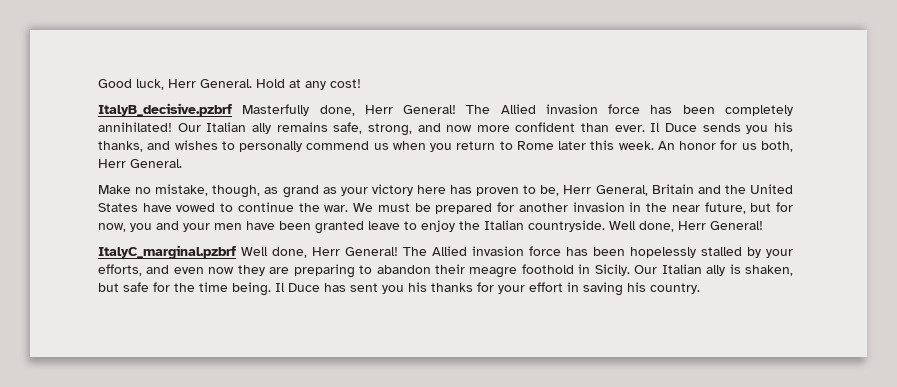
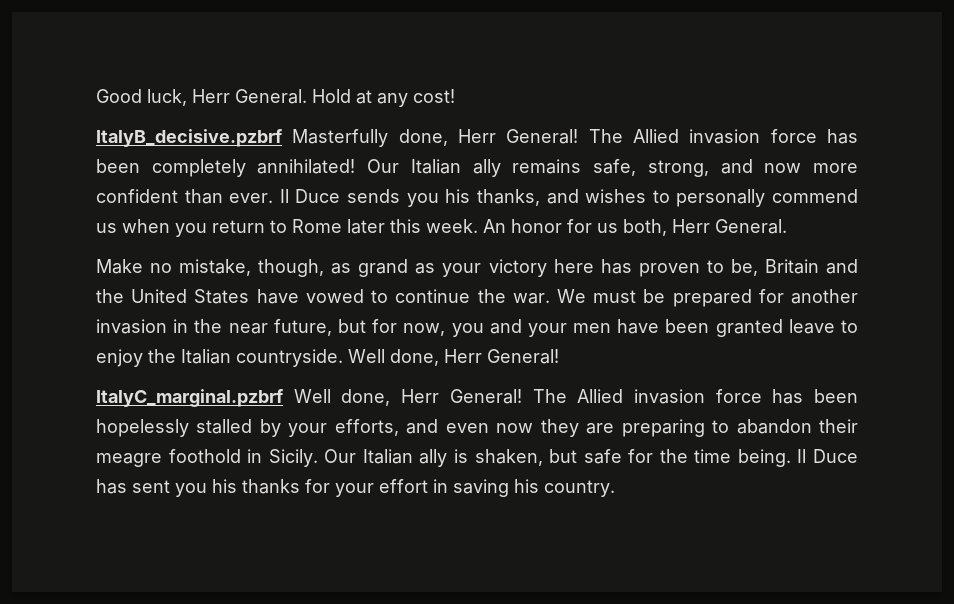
- Make no mistake, though, as grand as your victory here has proven to be, Herr General, Britain and the United States have vowed to continue the war.
+ Make no mistake, though, as grand as your victory here has proven to be, Britain and the United States have vowed to continue the war.

